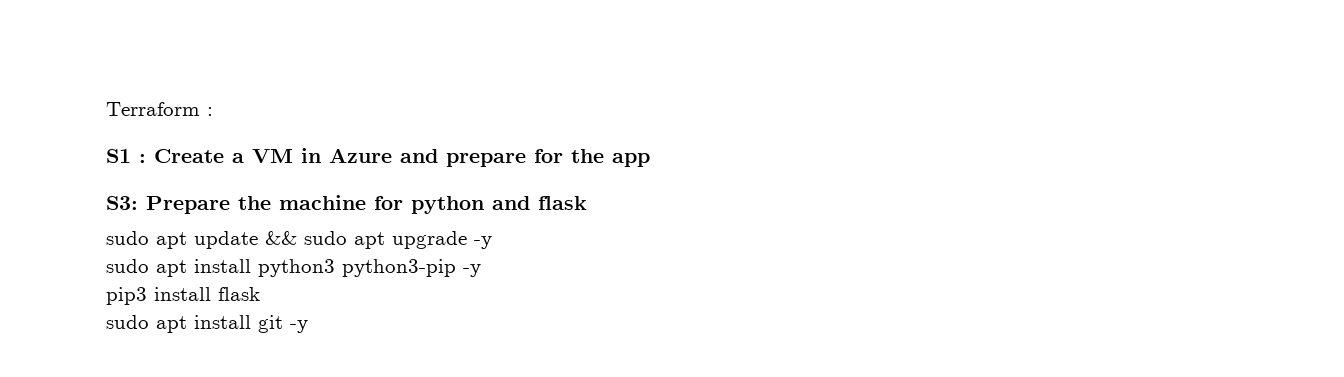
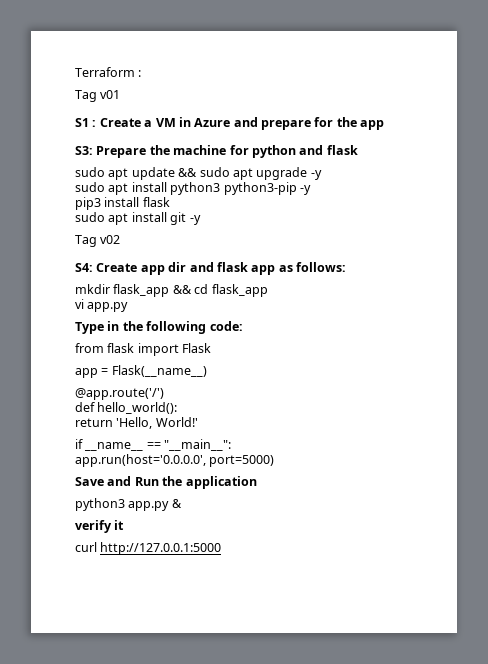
+ Tag v01
+ Tag v02
+ S4: Create app dir and flask app as follows:
+ mkdir flask_app && cd flask_app
+ vi app.py
+ Type in the following code:
+ from flask import Flask
+ app = Flask(__name__)
+ @app.route('/')
+ def hello_world():
+ return 'Hello, World!'
+ if __name__ == "__main__":
+ app.run(host='0.0.0.0', port=5000)
+ Save and Run the application
+ python3 app.py &
+ verify it
+ curl http://127.0.0.1:5000

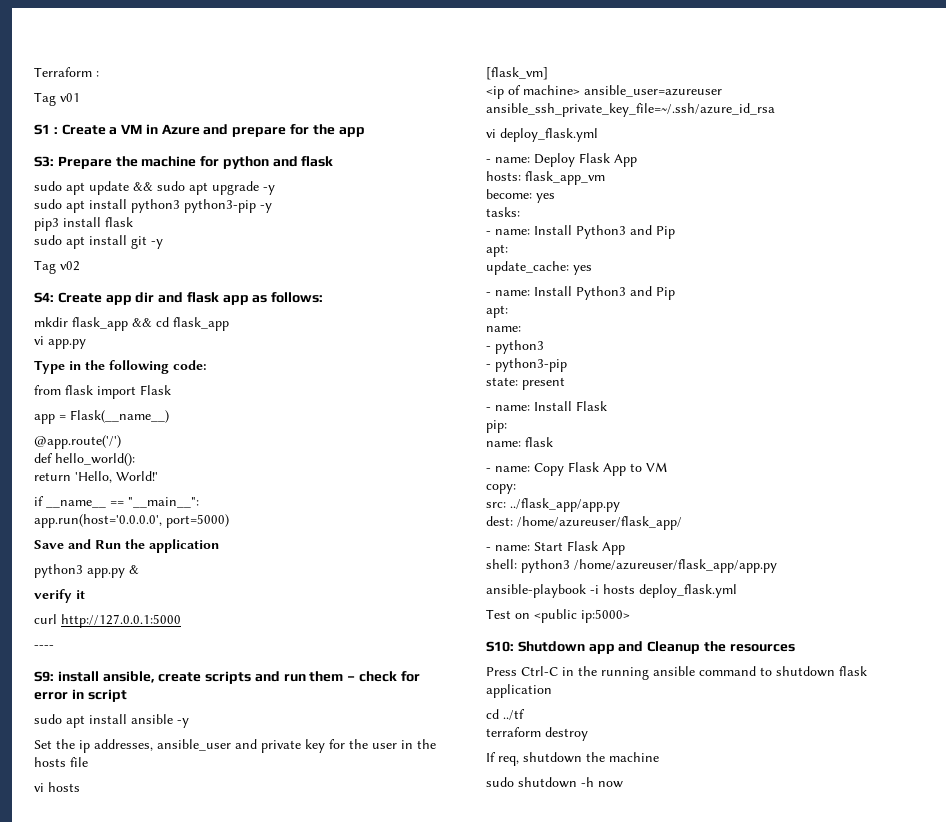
+ ----
+ S9: install ansible, create scripts and run them – check for error in script
+ sudo apt install ansible -y
+ Set the ip addresses, ansible_user and private key for the user in the hosts file
+ vi hosts
+ [flask_vm]
+ <ip of machine> ansible_user=azureuser ansible_ssh_private_key_file=~/.ssh/azure_id_rsa
+ vi deploy_flask.yml
+ - name: Deploy Flask App
+ hosts: flask_app_vm
+ become: yes
+ tasks:
+ - name: Install Python3 and Pip
+ apt:
+ update_cache: yes
+ - name: Install Python3 and Pip
+ apt:
+ name:
+ - python3
+ - python3-pip
+ state: present
+ - name: Install Flask
+ pip:
+ name: flask
+ - name: Copy Flask App to VM
+ copy:
+ src: ../flask_app/app.py
+ dest: /home/azureuser/flask_app/
+ - name: Start Flask App
+ shell: python3 /home/azureuser/flask_app/app.py
+ ansible-playbook -i hosts deploy_flask.yml
+ Test on <public ip:5000>
+ S10: Shutdown app and Cleanup the resources
+ Press Ctrl-C in the running ansible command to shutdown flask application
+ cd ../tf
+ terraform destroy
+ If req, shutdown the machine
+ sudo shutdown -h now

